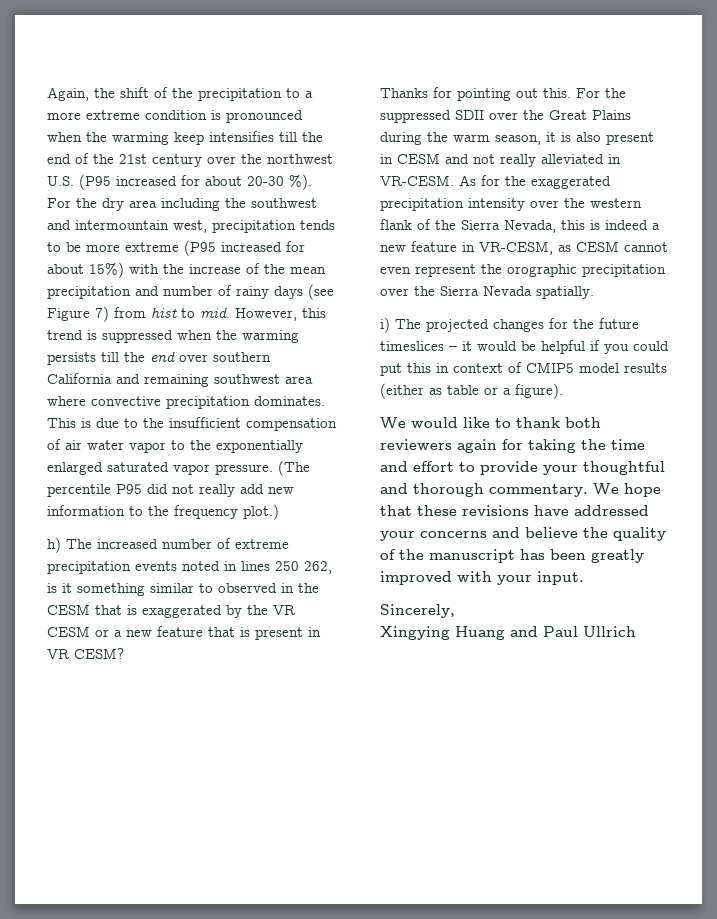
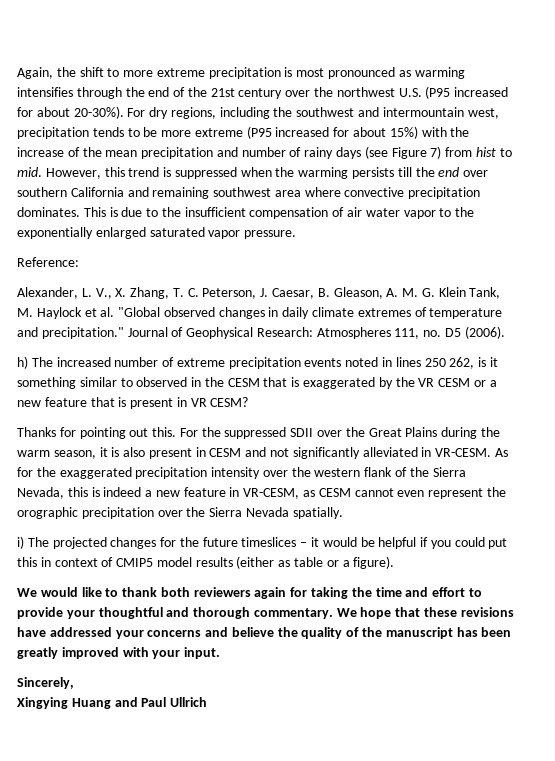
- Again, the shift of the precipitation to a more extreme condition is pronounced when the warming keep intensifies till the end of the 21st century over the northwest U.S. (P95 increased for about 20-30 %). For the dry area including the southwest and intermountain west, precipitation tends to be more extreme (P95 increased for about 15%) with the increase of the mean precipitation and number of rainy days (see Figure 7) from hist to mid.
+ Again, the shift to more extreme precipitation is most pronounced as warming intensifies through the end of the 21st century over the northwest U.S. (P95 increased for about 20-30%). For dry regions, including the southwest and intermountain west, precipitation tends to be more extreme (P95 increased for about 15%) with the increase of the mean precipitation and number of rainy days (see Figure 7) from hist to mid.
- This is due to the insufficient compensation of air water vapor to the exponentially enlarged saturated vapor pressure. (The percentile P95 did not really add new information to the frequency plot.)
+ This is due to the insufficient compensation of air water vapor to the exponentially enlarged saturated vapor pressure.
+ Reference:
+ Alexander, L. V., X. Zhang, T. C. Peterson, J. Caesar, B. Gleason, A. M. G. Klein Tank, M. Haylock et al. "Global observed changes in daily climate extremes of temperature and precipitation." Journal of Geophysical Research: Atmospheres 111, no. D5 (2006).
- For the suppressed SDII over the Great Plains during the warm season, it is also present in CESM and not really alleviated in VR-CESM.
+ For the suppressed SDII over the Great Plains during the warm season, it is also present in CESM and not significantly alleviated in VR-CESM.

